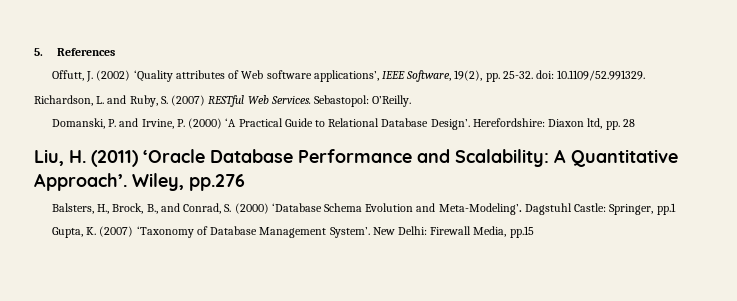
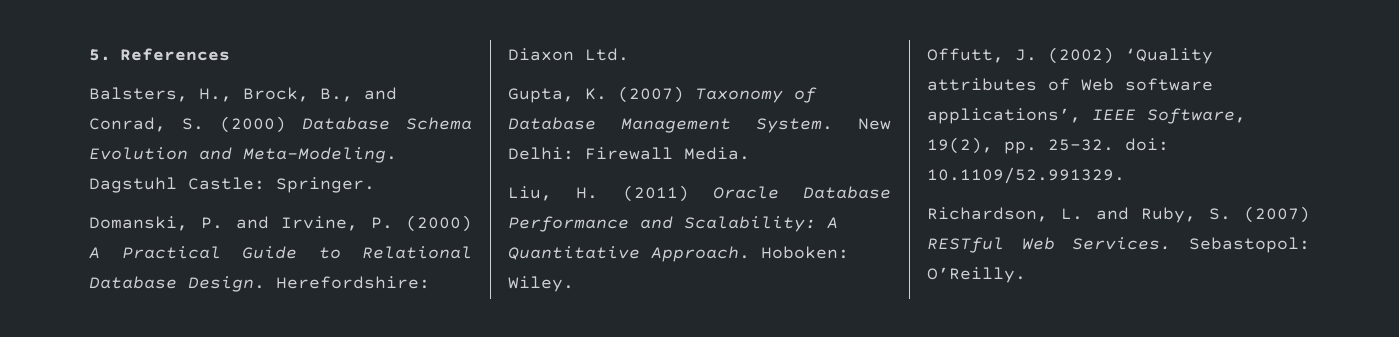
+ Balsters, H., Brock, B., and Conrad, S. (2000) Database Schema Evolution and Meta-Modeling. Dagstuhl Castle: Springer.
+ Domanski, P. and Irvine, P. (2000) A Practical Guide to Relational Database Design. Herefordshire: Diaxon Ltd.
+ Gupta, K. (2007) Taxonomy of Database Management System. New Delhi: Firewall Media.
+ Liu, H. (2011) Oracle Database Performance and Scalability: A Quantitative Approach. Hoboken: Wiley.
- Domanski, P. and Irvine, P. (2000) ‘A Practical Guide to Relational Database Design’. Herefordshire: Diaxon ltd, pp. 28
- Liu, H. (2011) ‘Oracle Database Performance and Scalability: A Quantitative Approach’. Wiley, pp.276
- Balsters, H., Brock, B., and Conrad, S. (2000) ‘Database Schema Evolution and Meta-Modeling’. Dagstuhl Castle: Springer, pp.1
- Gupta, K. (2007) ‘Taxonomy of Database Management System’. New Delhi: Firewall Media, pp.15

